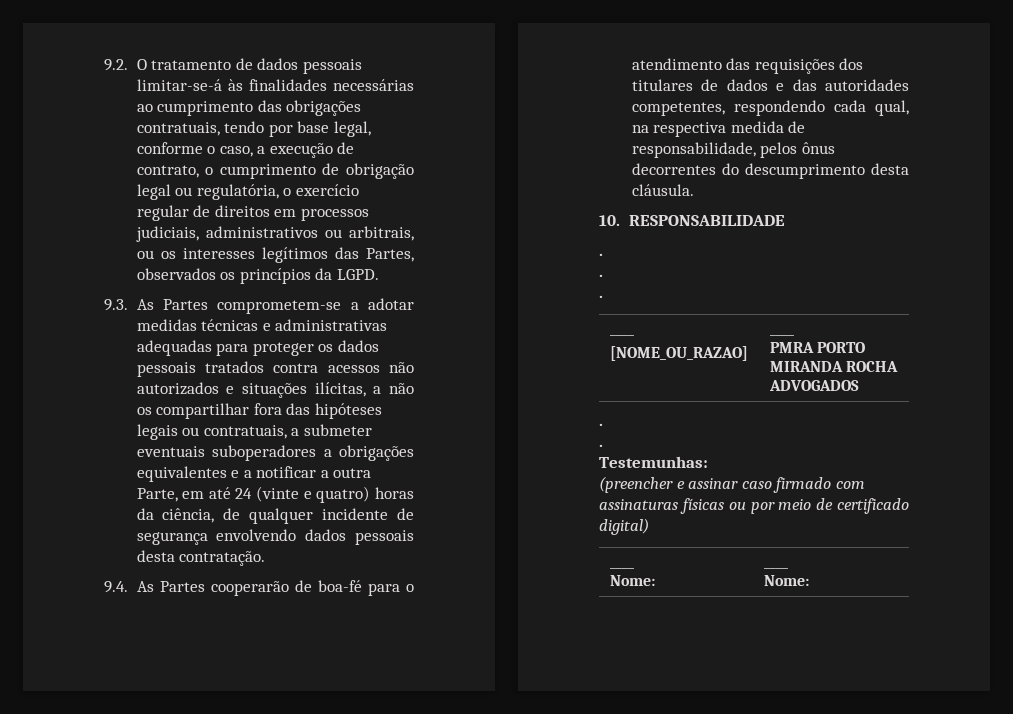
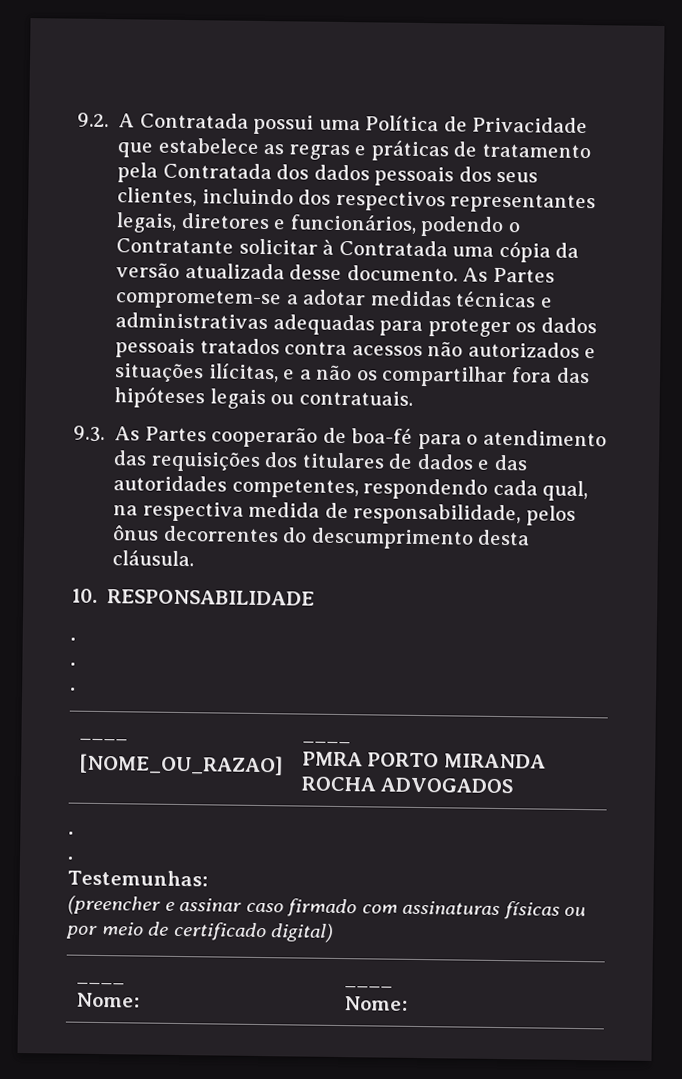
- 9.2. O tratamento de dados pessoais limitar-se-á às finalidades necessárias ao cumprimento das obrigações contratuais, tendo por base legal, conforme o caso, a execução de contrato, o cumprimento de obrigação legal ou regulatória, o exercício regular de direitos em processos judiciais, administrativos ou arbitrais, ou os interesses legítimos das Partes, observados os princípios da LGPD.
- 9.3. As Partes comprometem-se a adotar medidas técnicas e administrativas adequadas para proteger os dados pessoais tratados contra acessos não autorizados e situações ilícitas, a não os compartilhar fora das hipóteses legais ou contratuais, a submeter eventuais suboperadores a obrigações equivalentes e a notificar a outra Parte, em até 24 (vinte e quatro) horas da ciência, de qualquer incidente de segurança envolvendo dados pessoais desta contratação.
- 9.4. As Partes cooperarão de boa-fé para o atendimento das requisições dos titulares de dados e das autoridades competentes, respondendo cada qual, na respectiva medida de responsabilidade, pelos ônus decorrentes do descumprimento desta cláusula.
+ 9.2. A Contratada possui uma Política de Privacidade que estabelece as regras e práticas de tratamento pela Contratada dos dados pessoais dos seus clientes, incluindo dos respectivos representantes legais, diretores e funcionários, podendo o Contratante solicitar à Contratada uma cópia da versão atualizada desse documento. As Partes comprometem-se a adotar medidas técnicas e administrativas adequadas para proteger os dados pessoais tratados contra acessos não autorizados e situações ilícitas, e a não os compartilhar fora das hipóteses legais ou contratuais.
+ 9.3. As Partes cooperarão de boa-fé para o atendimento das requisições dos titulares de dados e das autoridades competentes, respondendo cada qual, na respectiva medida de responsabilidade, pelos ônus decorrentes do descumprimento desta cláusula.

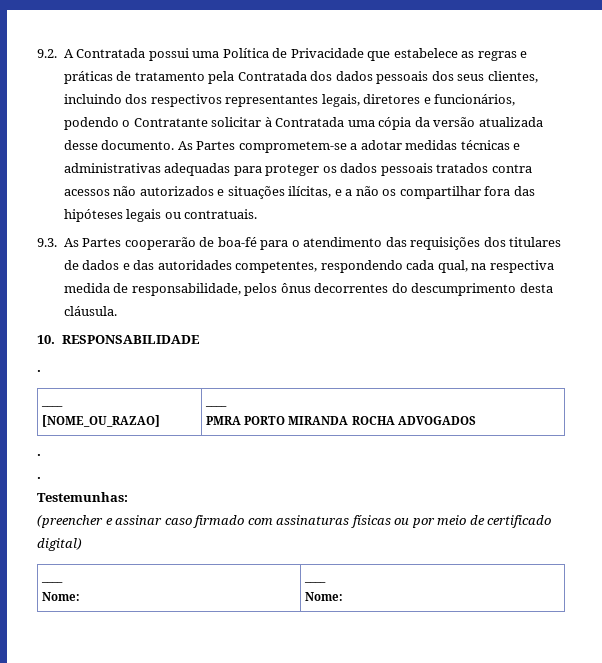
  10. RESPONSABILIDADE
- .
- .

